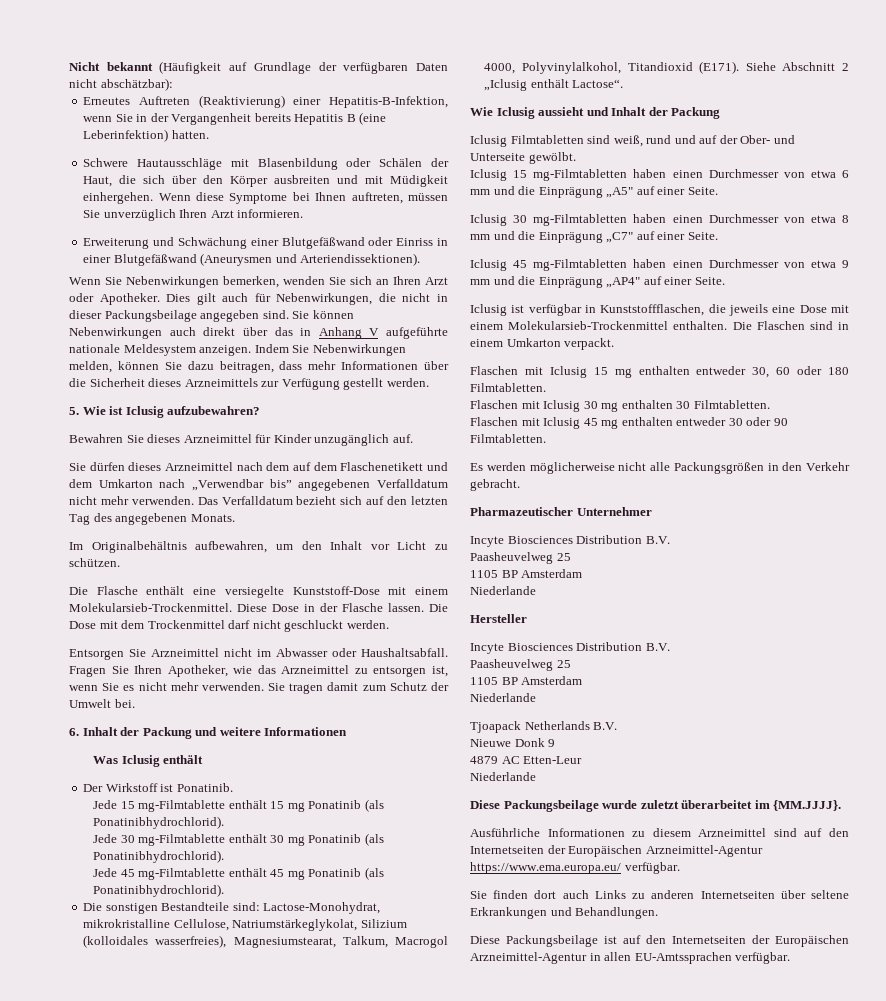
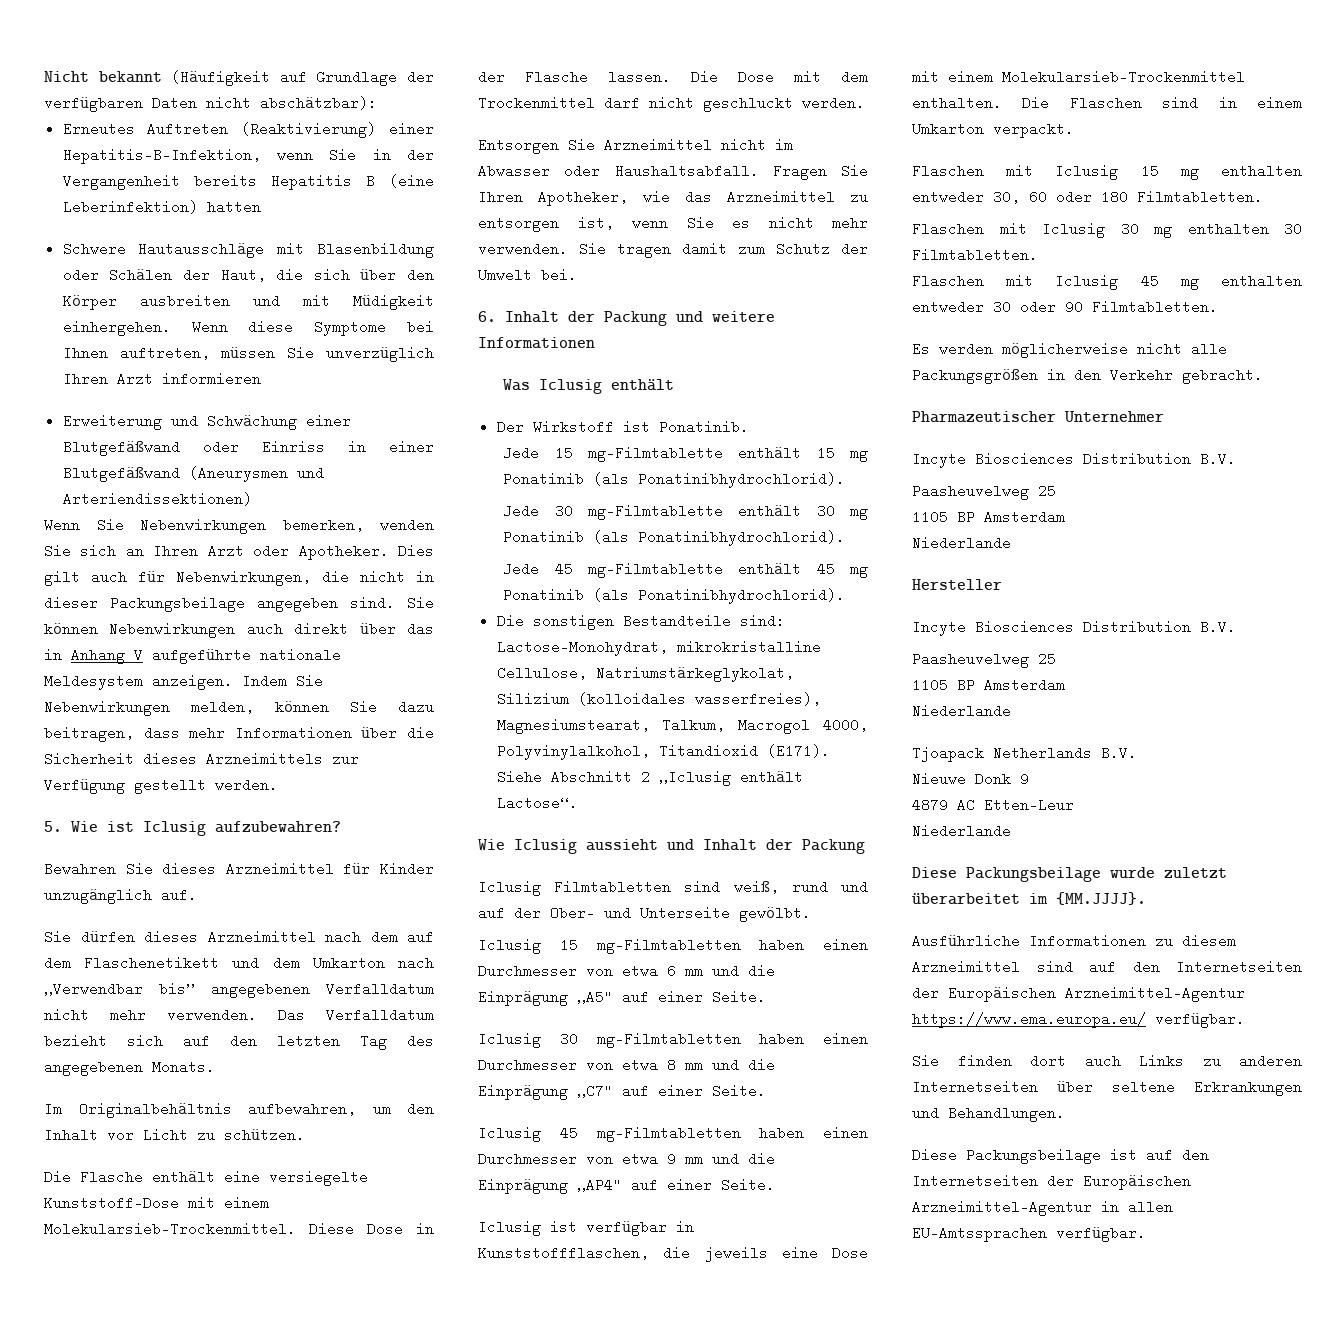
- Erneutes Auftreten (Reaktivierung) einer Hepatitis-B-Infektion, wenn Sie in der Vergangenheit bereits Hepatitis B (eine Leberinfektion) hatten.
+ Erneutes Auftreten (Reaktivierung) einer Hepatitis-B-Infektion, wenn Sie in der Vergangenheit bereits Hepatitis B (eine Leberinfektion) hatten
- Wenn diese Symptome bei Ihnen auftreten, müssen Sie unverzüglich Ihren Arzt informieren.
+ Wenn diese Symptome bei Ihnen auftreten, müssen Sie unverzüglich Ihren Arzt informieren
- Erweiterung und Schwächung einer Blutgefäßwand oder Einriss in einer Blutgefäßwand (Aneurysmen und Arteriendissektionen).
+ Erweiterung und Schwächung einer Blutgefäßwand oder Einriss in einer Blutgefäßwand (Aneurysmen und Arteriendissektionen)

